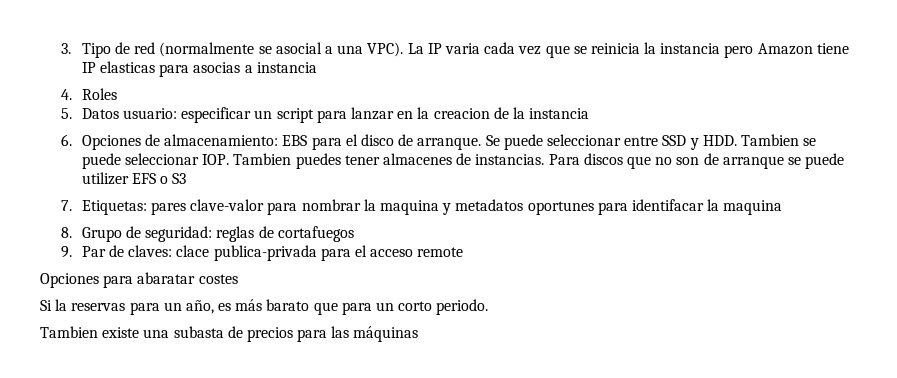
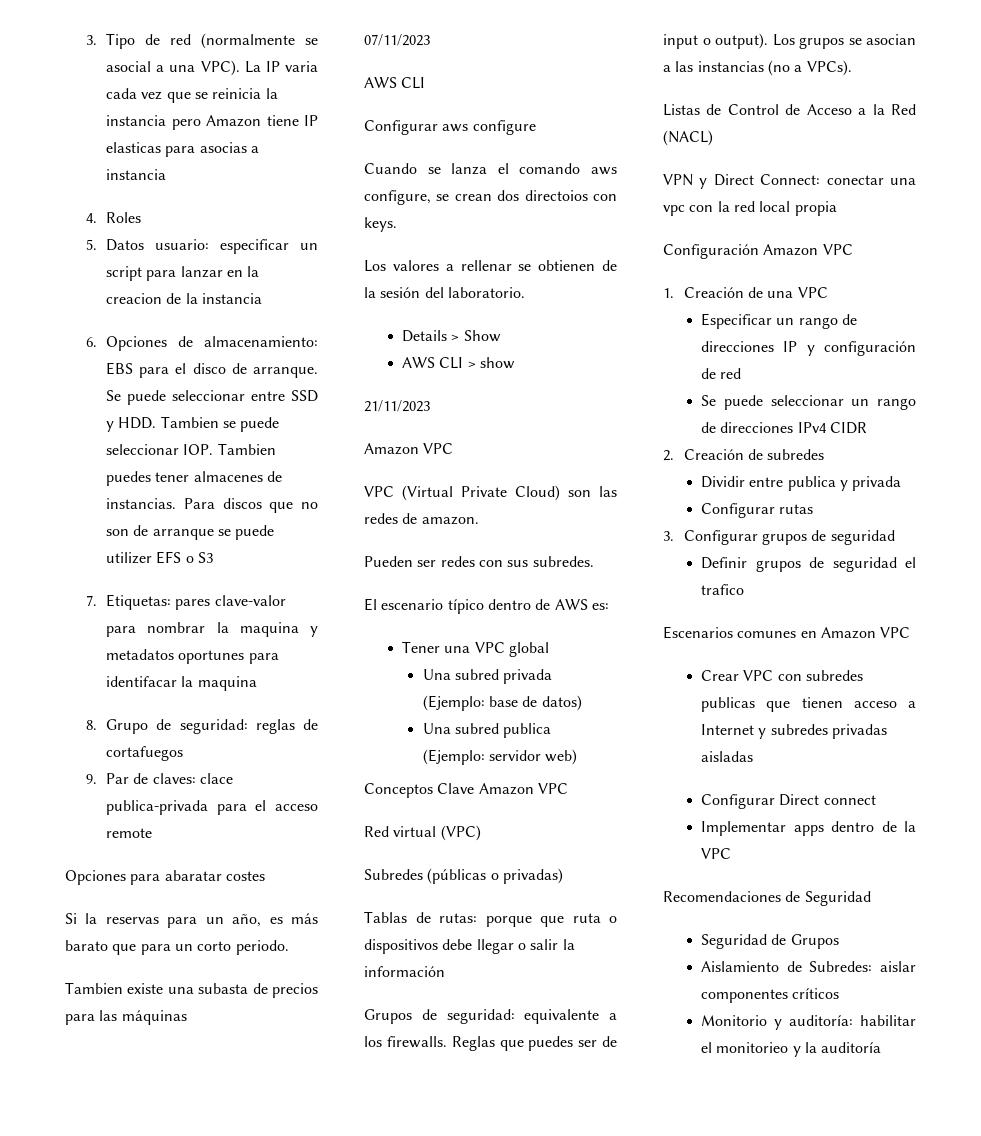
+ 07/11/2023
+ AWS CLI
+ Configurar aws configure
+ Cuando se lanza el comando aws configure, se crean dos directoios con keys.
+ Los valores a rellenar se obtienen de la sesión del laboratorio.
+ Details > Show
+ AWS CLI > show
+ 21/11/2023
+ Amazon VPC
+ VPC (Virtual Private Cloud) son las redes de amazon.
+ Pueden ser redes con sus subredes.
+ El escenario típico dentro de AWS es:
+ Tener una VPC global
+ Una subred privada (Ejemplo: base de datos)
+ Una subred publica (Ejemplo: servidor web)
+ Conceptos Clave Amazon VPC
+ Red virtual (VPC)
+ Subredes (públicas o privadas)
+ Tablas de rutas: porque que ruta o dispositivos debe llegar o salir la información
+ Grupos de seguridad: equivalente a los firewalls. Reglas que puedes ser de input o output). Los grupos se asocian a las instancias (no a VPCs).
+ Listas de Control de Acceso a la Red (NACL)
+ VPN y Direct Connect: conectar una vpc con la red local propia
+ Configuración Amazon VPC
+ 1. Creación de una VPC
+ Especificar un rango de direcciones IP y configuración de red
+ Se puede seleccionar un rango de direcciones IPv4 CIDR
+ 2. Creación de subredes
+ Dividir entre publica y privada
+ Configurar rutas
+ 3. Configurar grupos de seguridad
+ Definir grupos de seguridad el trafico
+ Escenarios comunes en Amazon VPC
+ Crear VPC con subredes publicas que tienen acceso a Internet y subredes privadas aisladas
+ Configurar Direct connect
+ Implementar apps dentro de la VPC
+ Recomendaciones de Seguridad
+ Seguridad de Grupos
+ Aislamiento de Subredes: aislar componentes críticos
+ Monitorio y auditoría: habilitar el monitorieo y la auditoría

